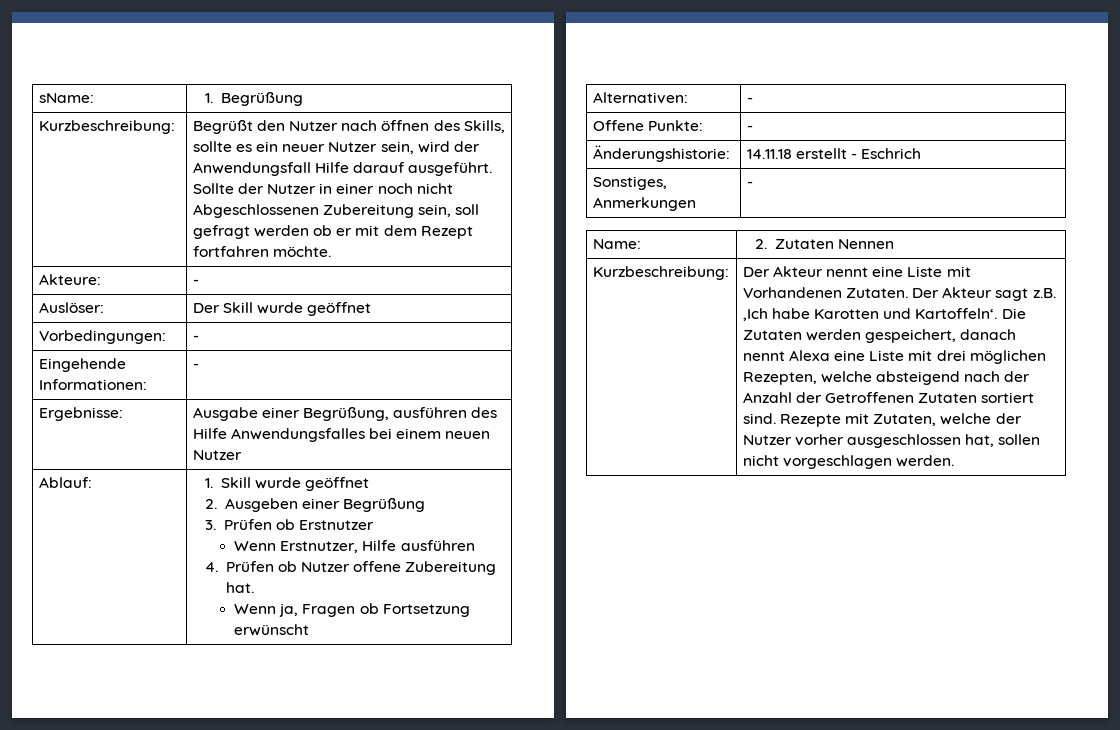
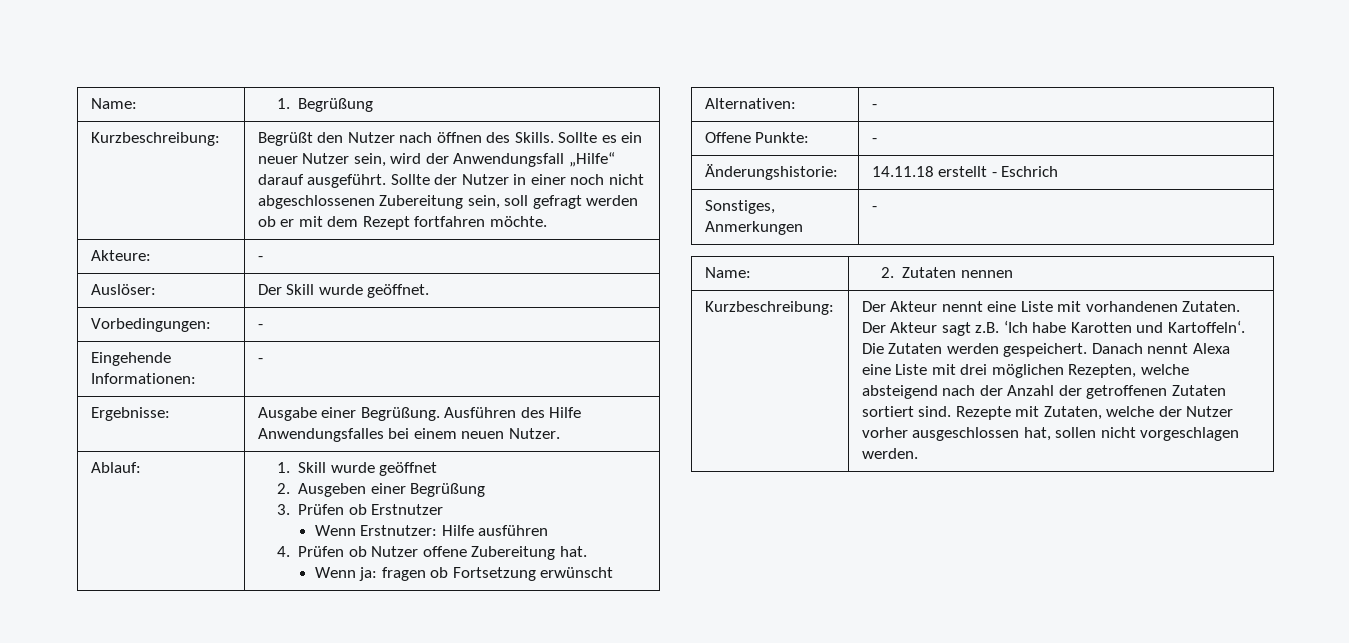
- sName: | 1. Begrüßung
+ Name: | 1. Begrüßung
- Kurzbeschreibung: | Begrüßt den Nutzer nach öffnen des Skills, sollte es ein neuer Nutzer sein, wird der Anwendungsfall Hilfe darauf ausgeführt. Sollte der Nutzer in einer noch nicht Abgeschlossenen Zubereitung sein, soll gefragt werden ob er mit dem Rezept fortfahren möchte.
+ Kurzbeschreibung: | Begrüßt den Nutzer nach öffnen des Skills. Sollte es ein neuer Nutzer sein, wird der Anwendungsfall „Hilfe“ darauf ausgeführt. Sollte der Nutzer in einer noch nicht abgeschlossenen Zubereitung sein, soll gefragt werden ob er mit dem Rezept fortfahren möchte.
- Auslöser: | Der Skill wurde geöffnet
+ Auslöser: | Der Skill wurde geöffnet.
- Ergebnisse: | Ausgabe einer Begrüßung, ausführen des Hilfe Anwendungsfalles bei einem neuen Nutzer
+ Ergebnisse: | Ausgabe einer Begrüßung. Ausführen des Hilfe Anwendungsfalles bei einem neuen Nutzer.
  Ablauf: | 1. Skill wurde geöffnet
  2. Ausgeben einer Begrüßung
  3. Prüfen ob Erstnutzer
- Wenn Erstnutzer, Hilfe ausführen
+ Wenn Erstnutzer: Hilfe ausführen
  4. Prüfen ob Nutzer offene Zubereitung hat.
- Wenn ja, Fragen ob Fortsetzung erwünscht
+ Wenn ja: fragen ob Fortsetzung erwünscht
- Name: | 2. Zutaten Nennen
+ Name: | 2. Zutaten nennen
- Der Akteur nennt eine Liste mit Vorhandenen Zutaten.
+ Der Akteur nennt eine Liste mit vorhandenen Zutaten.
- Der Akteur sagt z.B. ‚Ich habe Karotten und Kartoffeln‘.
+ Der Akteur sagt z.B. ‘Ich habe Karotten und Kartoffeln‘.
- Die Zutaten werden gespeichert, danach nennt Alexa eine Liste mit drei möglichen Rezepten, welche absteigend nach der Anzahl der Getroffenen Zutaten sortiert sind.
+ Die Zutaten werden gespeichert. Danach nennt Alexa eine Liste mit drei möglichen Rezepten, welche absteigend nach der Anzahl der getroffenen Zutaten sortiert sind.

